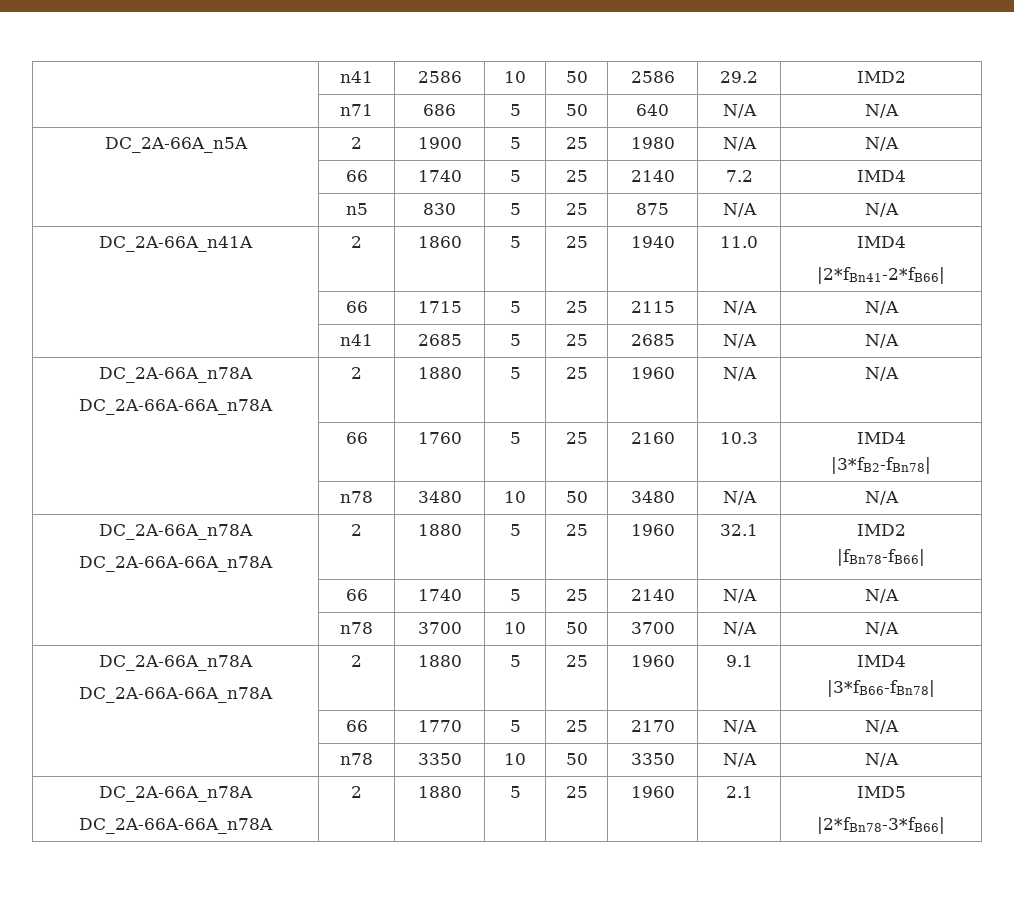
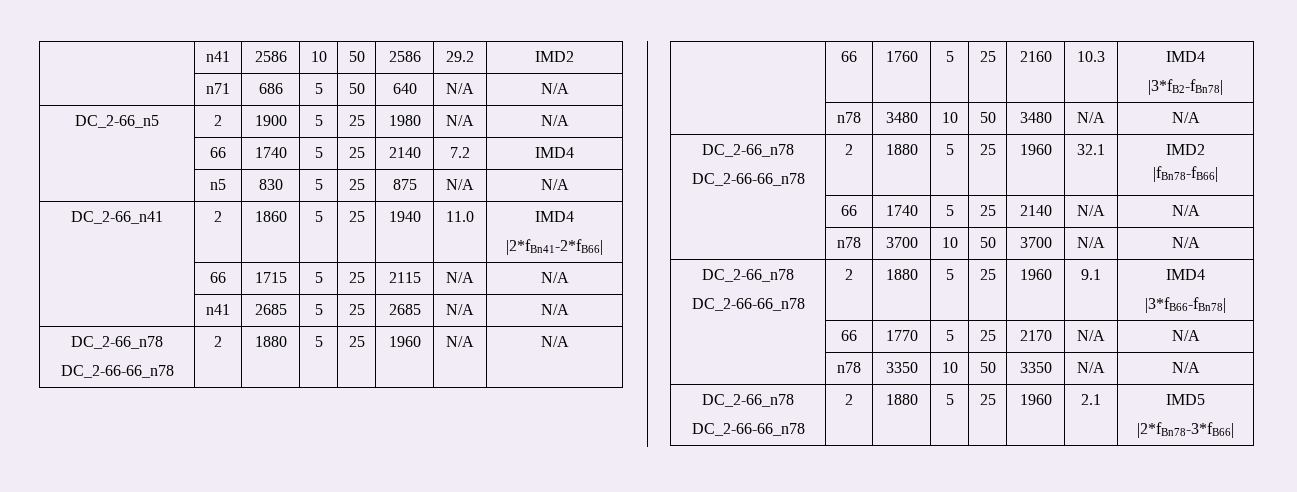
- DC_2A-66A_n5A | 2 | 1900 | 5 | 25 | 1980 | N/A | N/A
+ DC_2-66_n5 | 2 | 1900 | 5 | 25 | 1980 | N/A | N/A
- DC_2A-66A_n41A | 2 | 1860 | 5 | 25 | 1940 | 11.0 | IMD4
+ DC_2-66_n41 | 2 | 1860 | 5 | 25 | 1940 | 11.0 | IMD4
  | n41 | 2685 | 5 | 25 | 2685 | N/A | N/A
- DC_2A-66A_n78A
- DC_2A-66A-66A_n78A | 2 | 1880 | 5 | 25 | 1960 | N/A | N/A
+ DC_2-66_n78
+ DC_2-66-66_n78 | 2 | 1880 | 5 | 25 | 1960 | N/A | N/A
  | n78 | 3480 | 10 | 50 | 3480 | N/A | N/A
- DC_2A-66A_n78A
- DC_2A-66A-66A_n78A | 2 | 1880 | 5 | 25 | 1960 | 32.1 | IMD2
+ DC_2-66_n78
+ DC_2-66-66_n78 | 2 | 1880 | 5 | 25 | 1960 | 32.1 | IMD2
  | n78 | 3700 | 10 | 50 | 3700 | N/A | N/A
- DC_2A-66A_n78A
- DC_2A-66A-66A_n78A | 2 | 1880 | 5 | 25 | 1960 | 9.1 | IMD4
+ DC_2-66_n78
+ DC_2-66-66_n78 | 2 | 1880 | 5 | 25 | 1960 | 9.1 | IMD4
  | n78 | 3350 | 10 | 50 | 3350 | N/A | N/A
- DC_2A-66A_n78A
- DC_2A-66A-66A_n78A | 2 | 1880 | 5 | 25 | 1960 | 2.1 | IMD5
+ DC_2-66_n78
+ DC_2-66-66_n78 | 2 | 1880 | 5 | 25 | 1960 | 2.1 | IMD5

